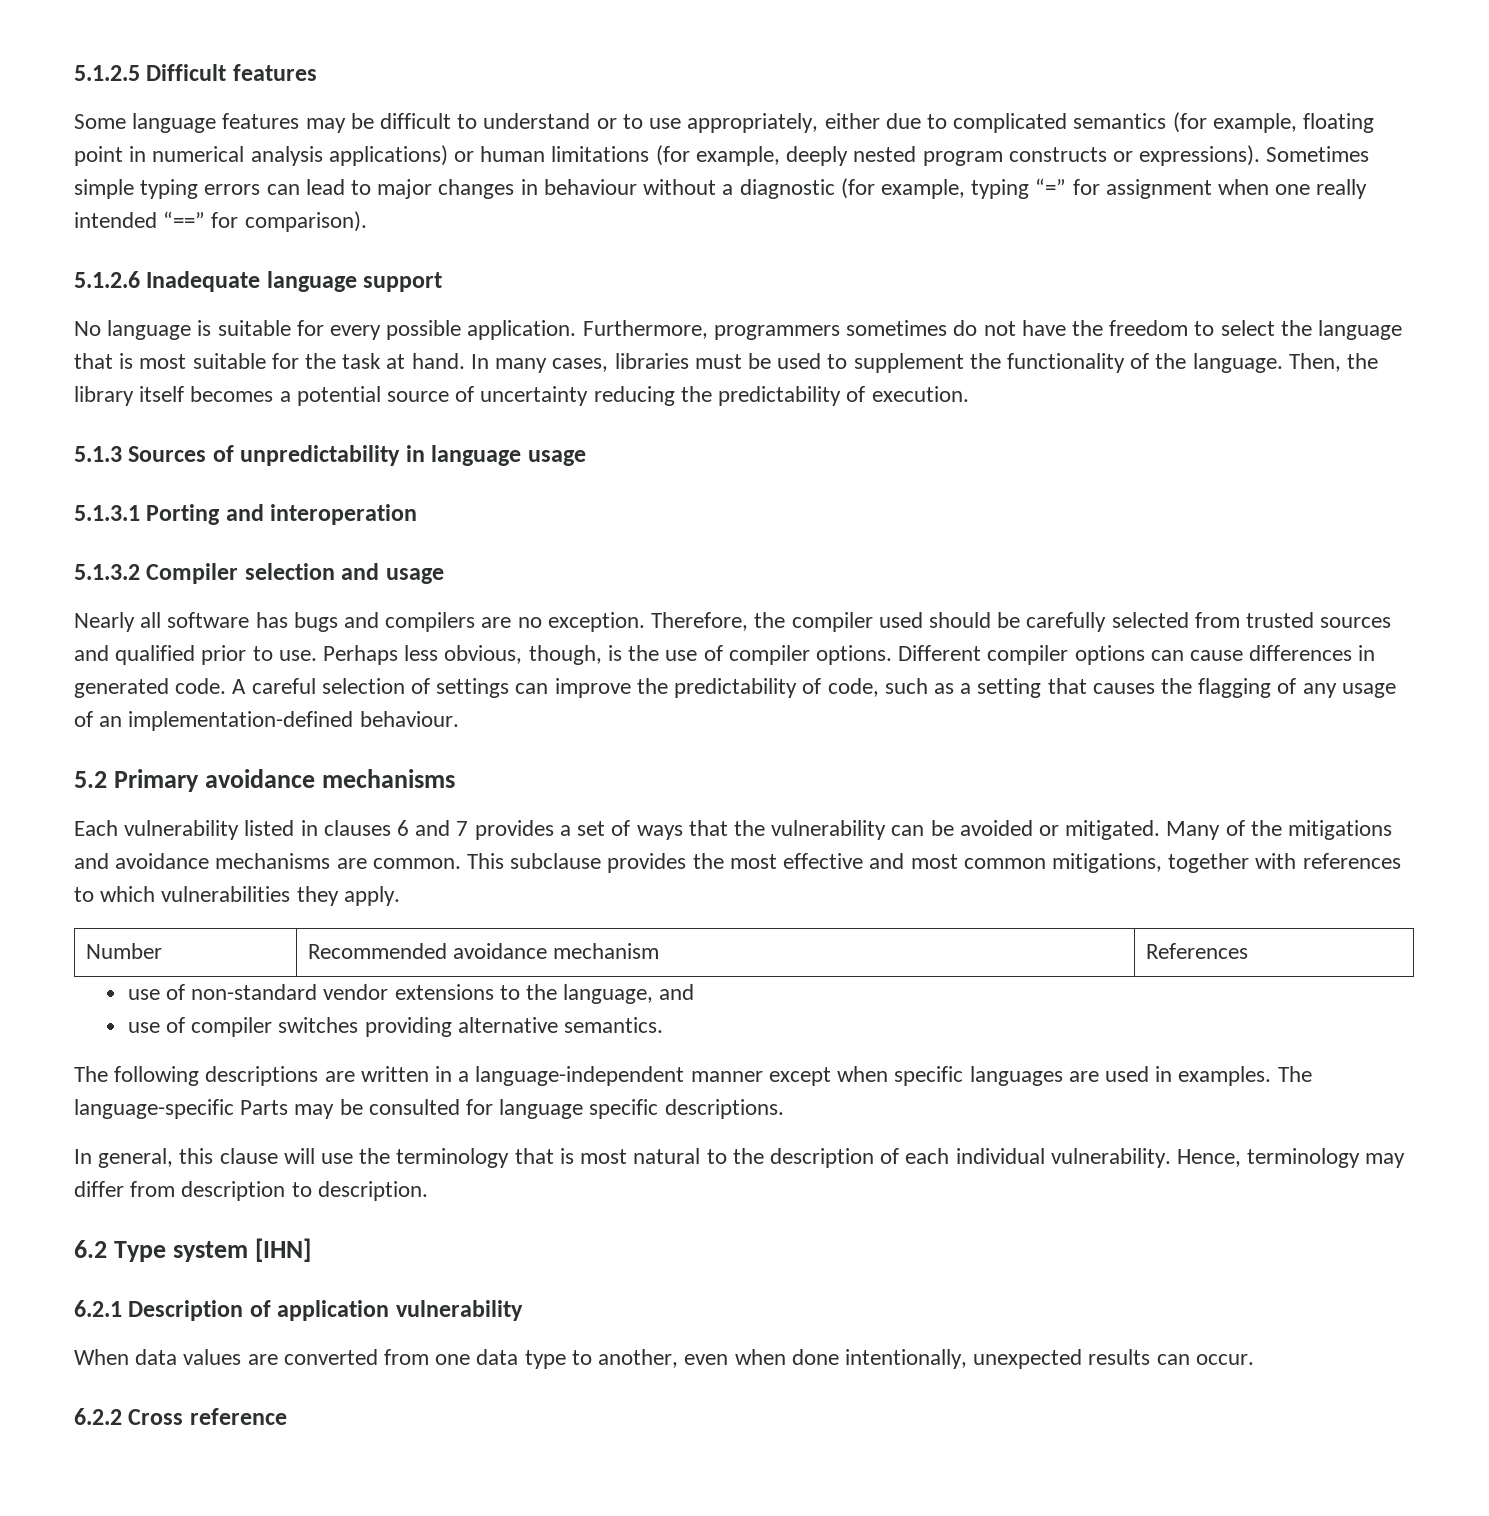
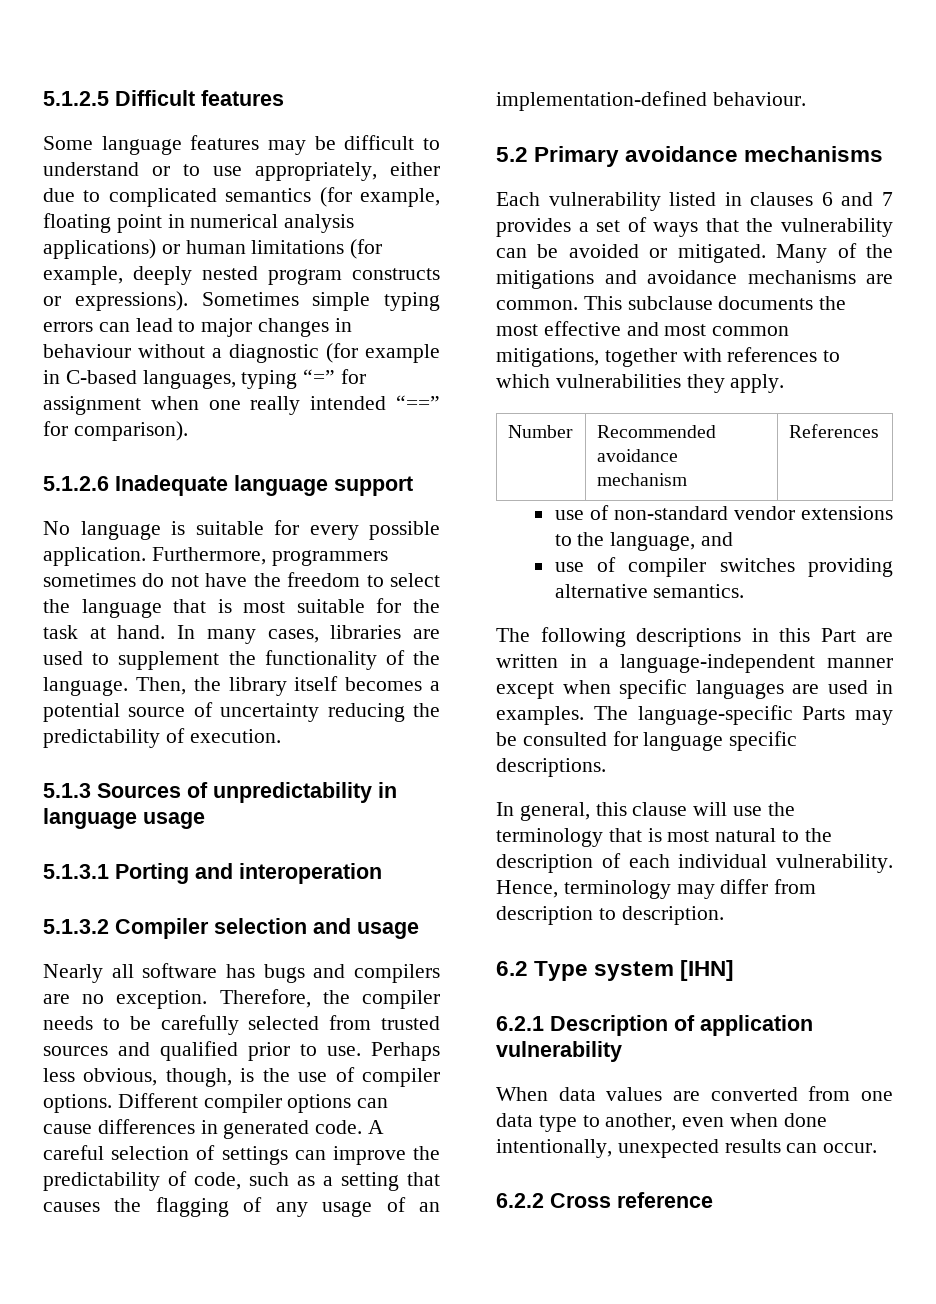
- Sometimes simple typing errors can lead to major changes in behaviour without a diagnostic (for example, typing “=” for assignment when one really intended “==” for comparison).
+ Sometimes simple typing errors can lead to major changes in behaviour without a diagnostic (for example in C-based languages, typing “=” for assignment when one really intended “==” for comparison).
- In many cases, libraries must be used to supplement the functionality of the language.
+ In many cases, libraries are used to supplement the functionality of the language.
- Therefore, the compiler used should be carefully selected from trusted sources and qualified prior to use.
+ Therefore, the compiler needs to be carefully selected from trusted sources and qualified prior to use.
- This subclause provides the most effective and most common mitigations, together with references to which vulnerabilities they apply.
+ This subclause documents the most effective and most common mitigations, together with references to which vulnerabilities they apply.
- The following descriptions are written in a language-independent manner except when specific languages are used in examples.
+ The following descriptions in this Part are written in a language-independent manner except when specific languages are used in examples.

